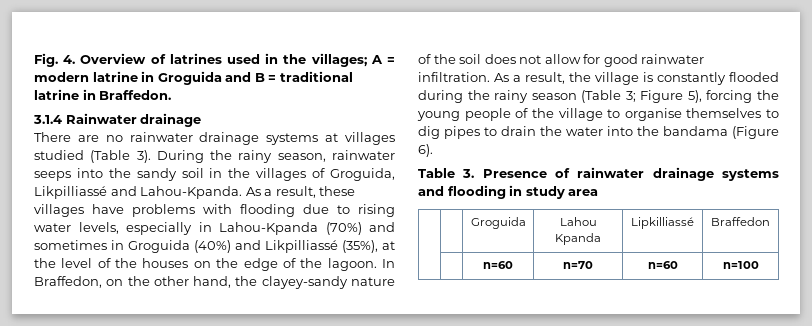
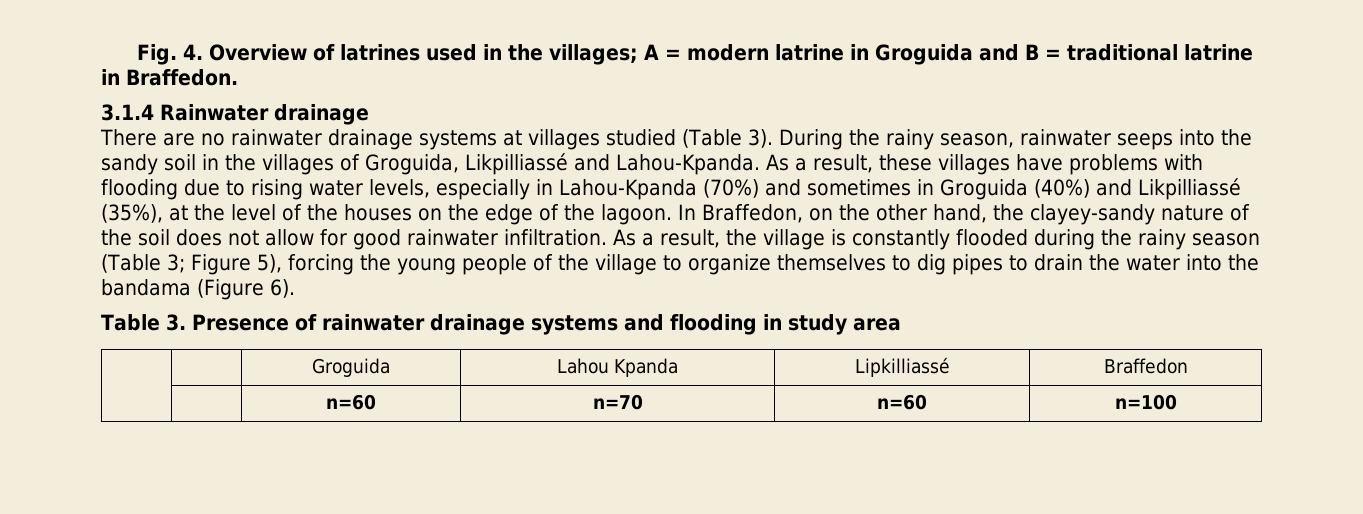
- As a result, the village is constantly flooded during the rainy season (Table 3; Figure 5), forcing the young people of the village to organise themselves to dig pipes to drain the water into the bandama (Figure 6).
+ As a result, the village is constantly flooded during the rainy season (Table 3; Figure 5), forcing the young people of the village to organize themselves to dig pipes to drain the water into the bandama (Figure 6).

